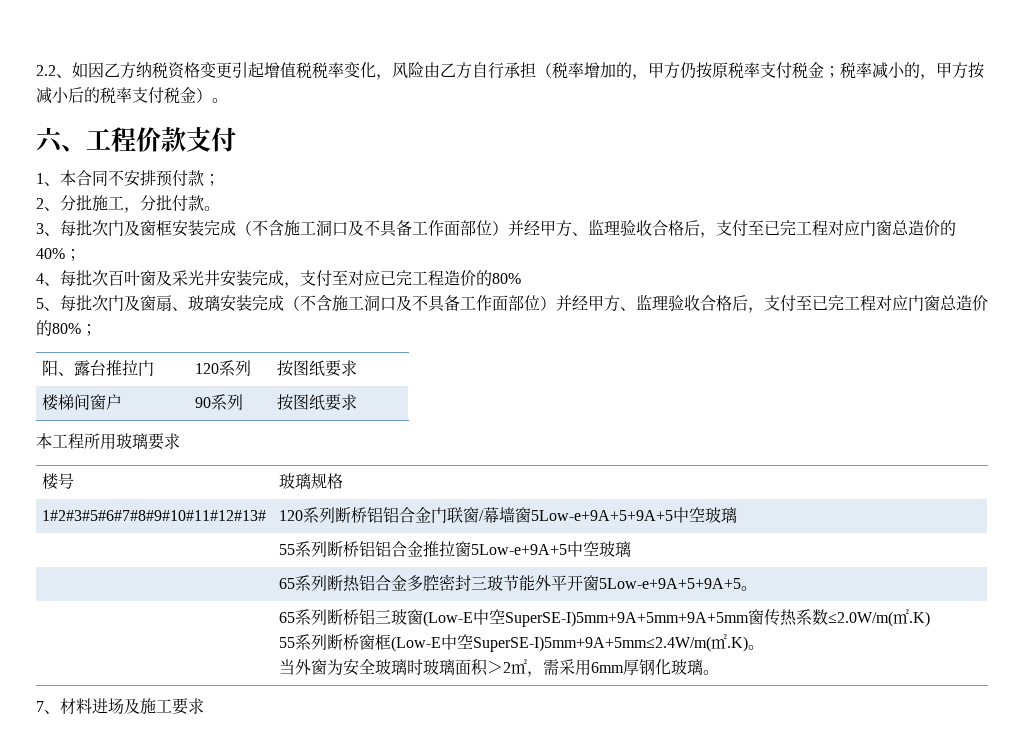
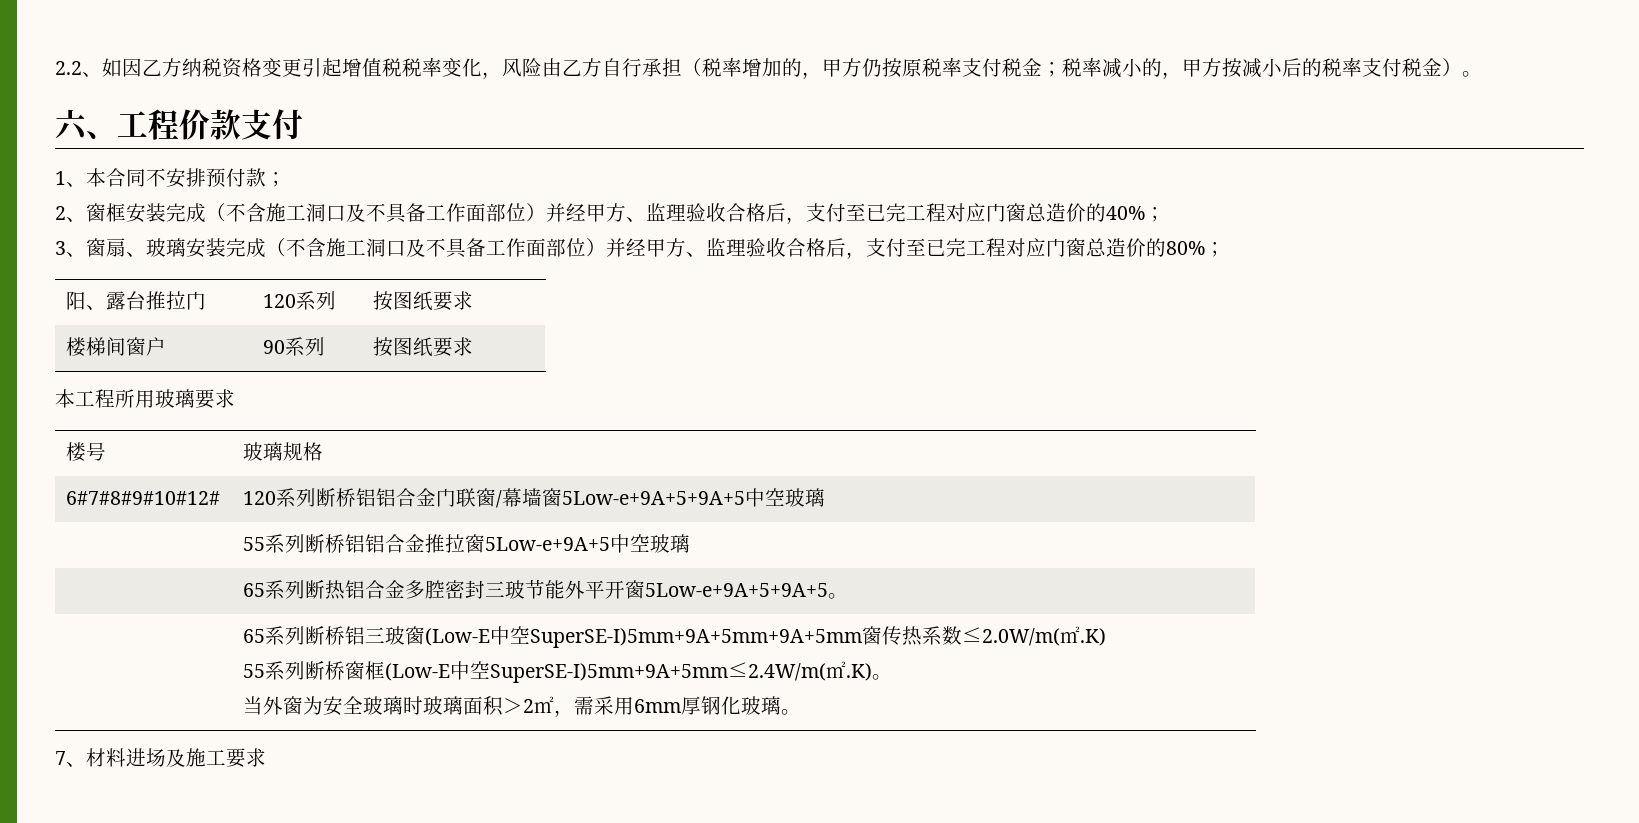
- 2、分批施工，分批付款。
- 3、每批次门及窗框安装完成（不含施工洞口及不具备工作面部位）并经甲方、监理验收合格后，支付至已完工程对应门窗总造价的40%；
+ 2、窗框安装完成（不含施工洞口及不具备工作面部位）并经甲方、监理验收合格后，支付至已完工程对应门窗总造价的40%；
- 4、每批次百叶窗及采光井安装完成，支付至对应已完工程造价的80%
- 5、每批次门及窗扇、玻璃安装完成（不含施工洞口及不具备工作面部位）并经甲方、监理验收合格后，支付至已完工程对应门窗总造价的80%；
+ 3、窗扇、玻璃安装完成（不含施工洞口及不具备工作面部位）并经甲方、监理验收合格后，支付至已完工程对应门窗总造价的80%；
- 1#2#3#5#6#7#8#9#10#11#12#13# | 120系列断桥铝铝合金门联窗/幕墙窗5Low-e+9A+5+9A+5中空玻璃
+ 6#7#8#9#10#12# | 120系列断桥铝铝合金门联窗/幕墙窗5Low-e+9A+5+9A+5中空玻璃

